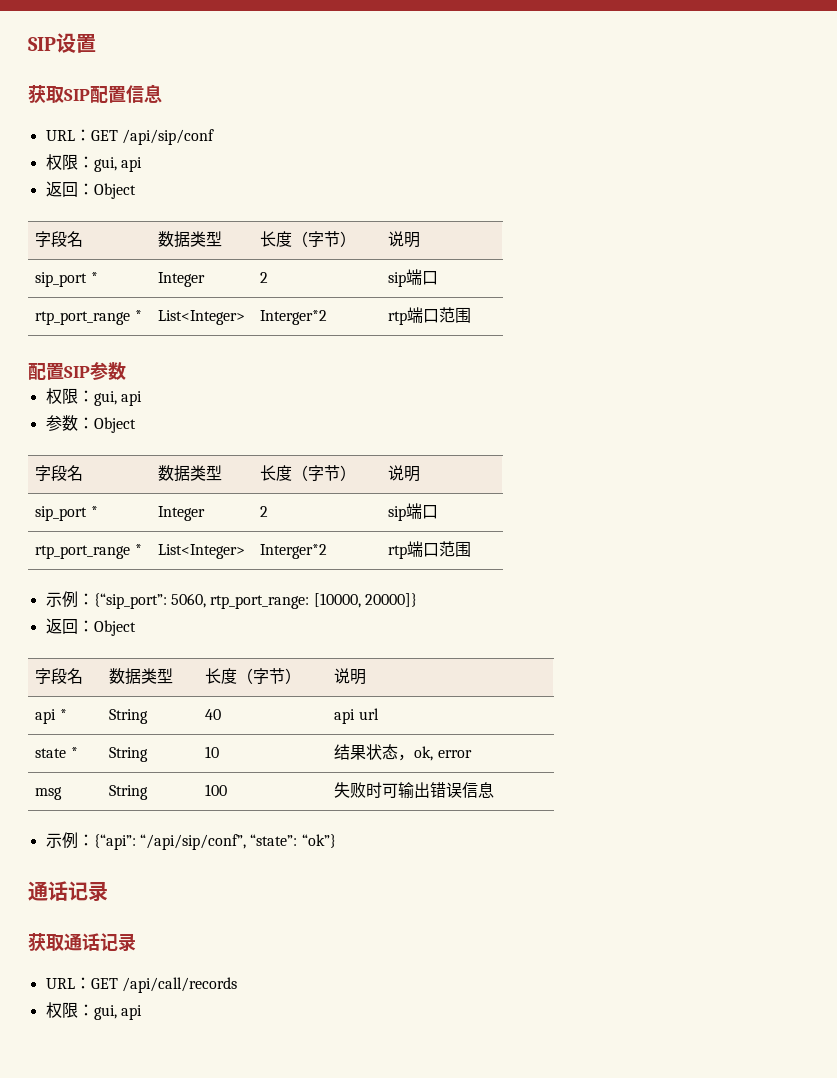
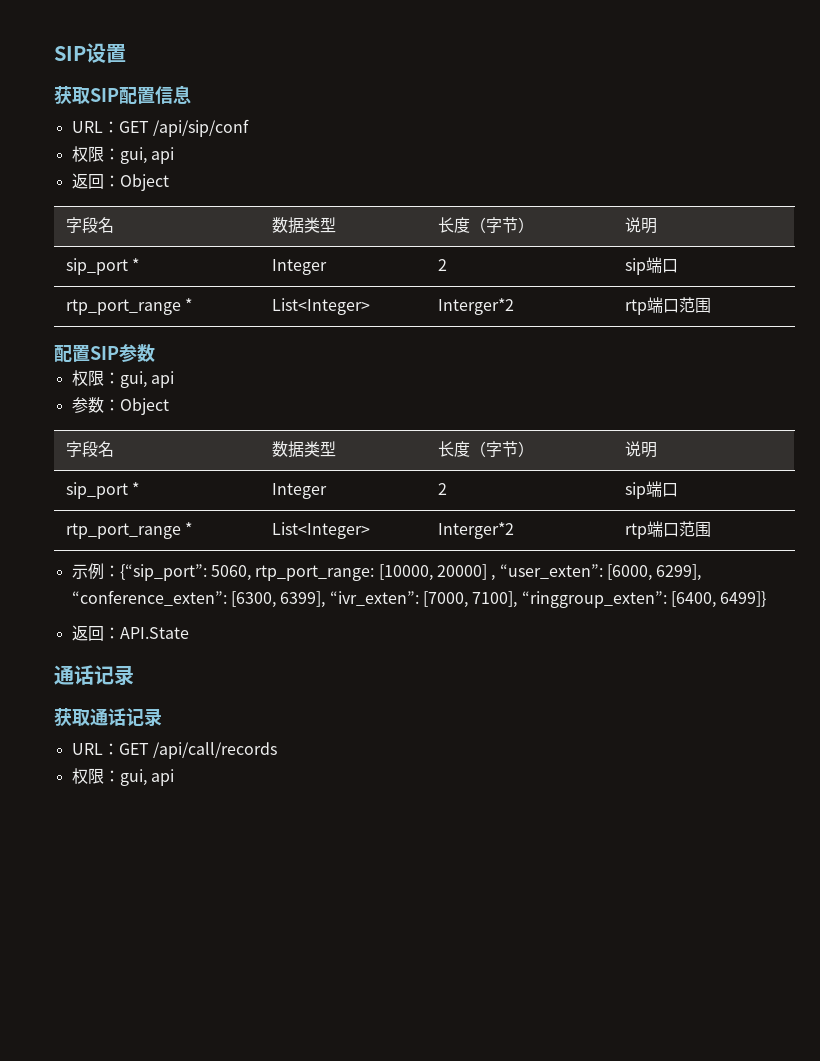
- 示例：{“sip_port”: 5060, rtp_port_range: [10000, 20000]}
- 返回：Object
- 字段名 | 数据类型 | 长度（字节） | 说明
- api * | String | 40 | api url
- state * | String | 10 | 结果状态，ok, error
- msg | String | 100 | 失败时可输出错误信息
- 示例：{“api”: “/api/sip/conf”, “state”: “ok”}
+ 示例：{“sip_port”: 5060, rtp_port_range: [10000, 20000] , “user_exten”: [6000, 6299], “conference_exten”: [6300, 6399], “ivr_exten”: [7000, 7100], “ringgroup_exten”: [6400, 6499]}
+ 返回：API.State

